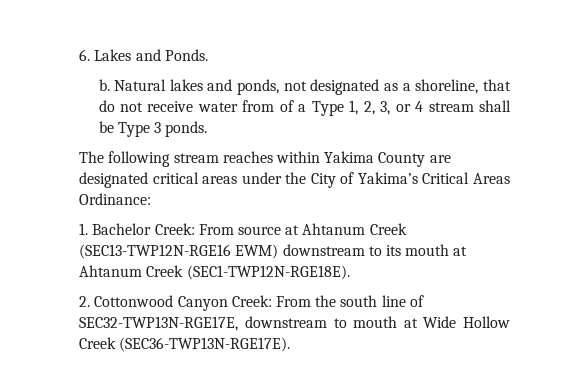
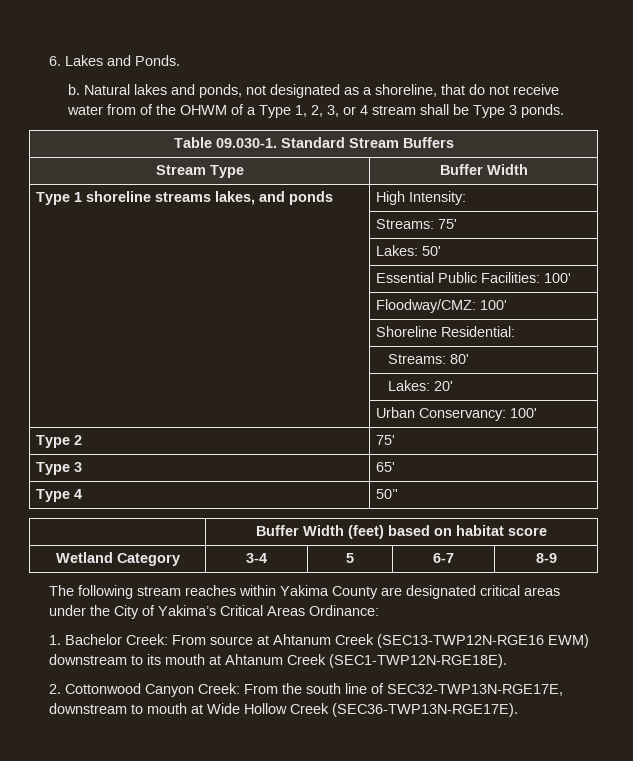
- Natural lakes and ponds, not designated as a shoreline, that do not receive water from of a Type 1, 2, 3, or 4 stream shall be Type 3 ponds.
+ Natural lakes and ponds, not designated as a shoreline, that do not receive water from of the OHWM of a Type 1, 2, 3, or 4 stream shall be Type 3 ponds.
+ Table 09.030-1. Standard Stream Buffers
+ Stream Type | Buffer Width
+ Type 1 shoreline streams lakes, and ponds | High Intensity:
+ | Streams: 75'
+ | Lakes: 50'
+ | Essential Public Facilities: 100'
+ | Floodway/CMZ: 100'
+ | Shoreline Residential:
+ | Streams: 80'
+ | Lakes: 20'
+ | Urban Conservancy: 100'
+ Type 2 | 75'
+ Type 3 | 65'
+ Type 4 | 50’'
+ | Buffer Width (feet) based on habitat score
+ Wetland Category | 3-4 | 5 | 6-7 | 8-9

